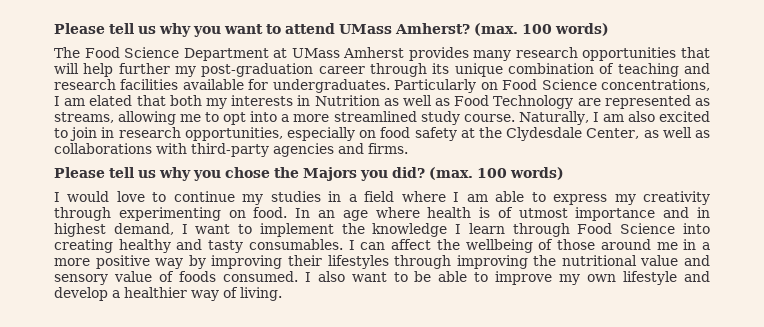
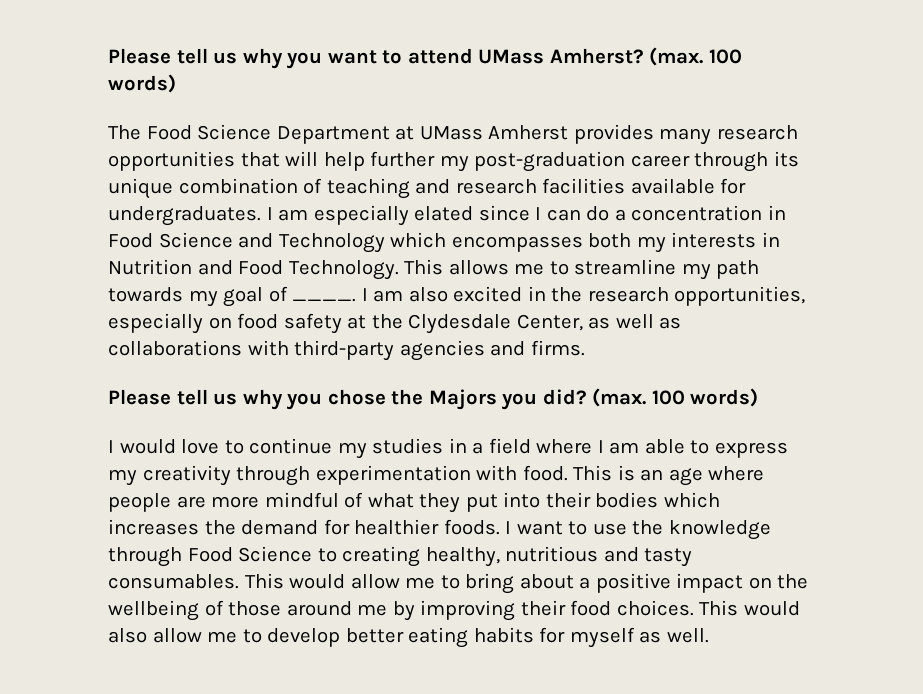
- Particularly on Food Science concentrations, I am elated that both my interests in Nutrition as well as Food Technology are represented as streams, allowing me to opt into a more streamlined study course. Naturally, I am also excited to join in research opportunities, especially on food safety at the Clydesdale Center, as well as collaborations with third-party agencies and firms.
+ I am especially elated since I can do a concentration in Food Science and Technology which encompasses both my interests in Nutrition and Food Technology. This allows me to streamline my path towards my goal of ____. I am also excited in the research opportunities, especially on food safety at the Clydesdale Center, as well as collaborations with third-party agencies and firms.
- I would love to continue my studies in a field where I am able to express my creativity through experimenting on food. In an age where health is of utmost importance and in highest demand, I want to implement the knowledge I learn through Food Science into creating healthy and tasty consumables. I can affect the wellbeing of those around me in a more positive way by improving their lifestyles through improving the nutritional value and sensory value of foods consumed. I also want to be able to improve my own lifestyle and develop a healthier way of living.
+ I would love to continue my studies in a field where I am able to express my creativity through experimentation with food. This is an age where people are more mindful of what they put into their bodies which increases the demand for healthier foods. I want to use the knowledge through Food Science to creating healthy, nutritious and tasty consumables. This would allow me to bring about a positive impact on the wellbeing of those around me by improving their food choices. This would also allow me to develop better eating habits for myself as well.

